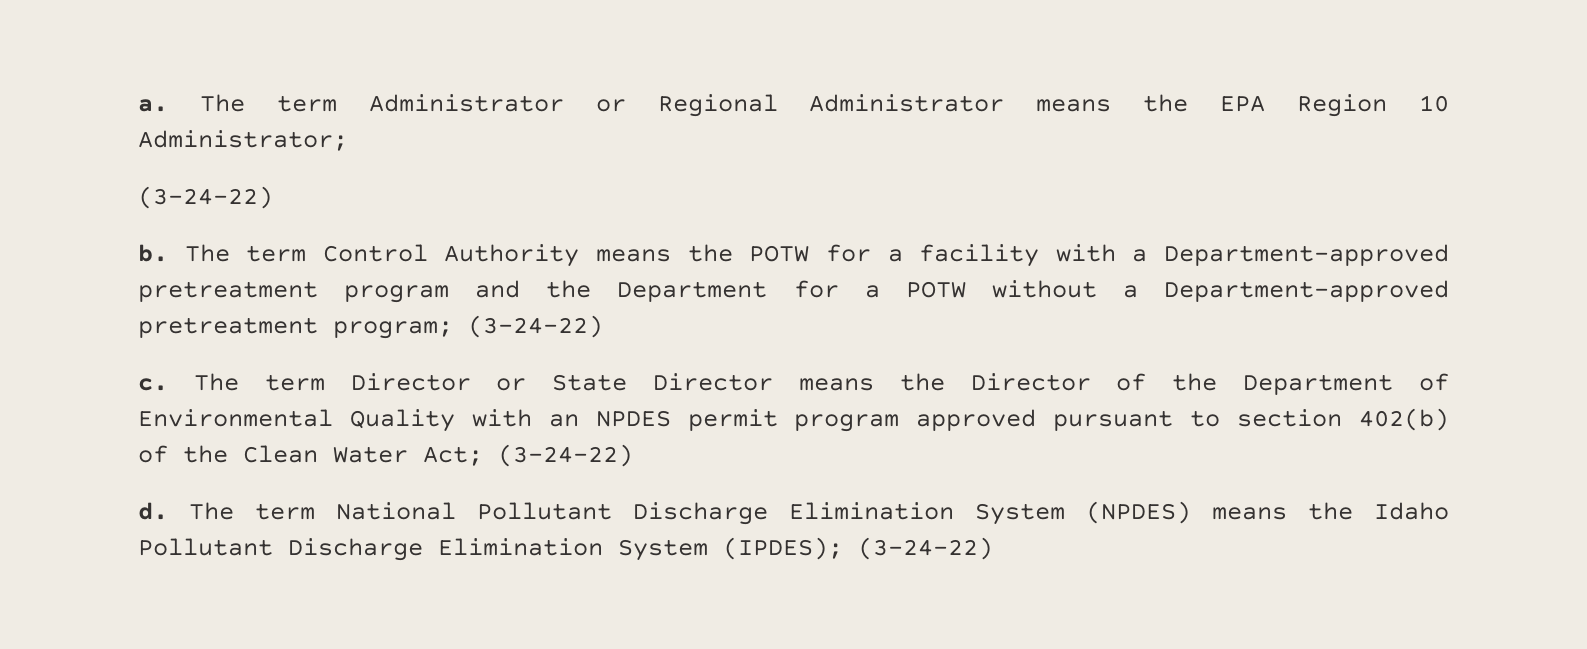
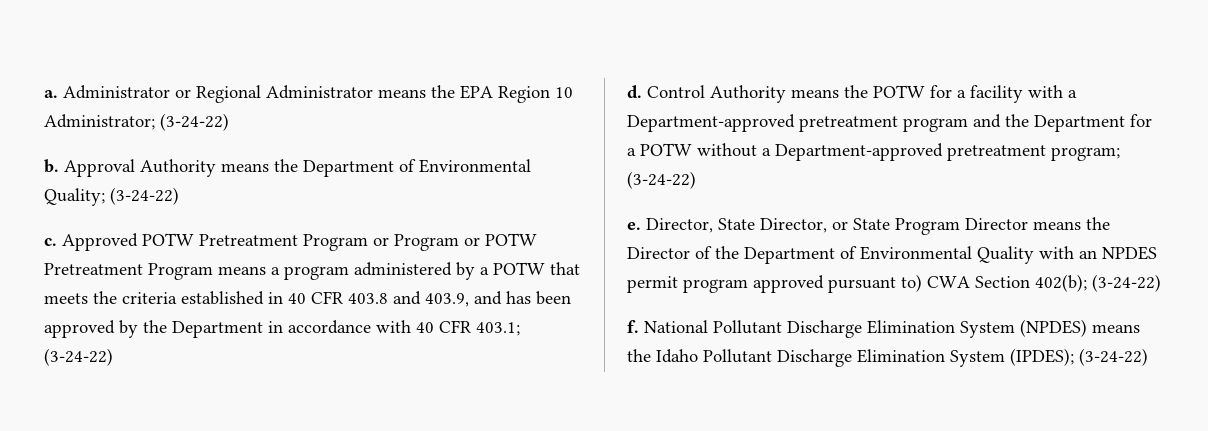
- The term Administrator or Regional Administrator means the EPA Region 10 Administrator;
- (3-24-22)
+ Administrator or Regional Administrator means the EPA Region 10 Administrator; (3-24-22)
- The term Control Authority means the POTW for a facility with a Department-approved pretreatment program and the Department for a POTW without a Department-approved pretreatment program; (3-24-22)
+ Approval Authority means the Department of Environmental Quality; (3-24-22)
+ c. Approved POTW Pretreatment Program or Program or POTW Pretreatment Program means a program administered by a POTW that meets the criteria established in 40 CFR 403.8 and 403.9, and has been approved by the Department in accordance with 40 CFR 403.1; (3-24-22)
+ d. Control Authority means the POTW for a facility with a Department-approved pretreatment program and the Department for a POTW without a Department-approved pretreatment program; (3-24-22)
- c. The term Director or State Director means the Director of the Department of Environmental Quality with an NPDES permit program approved pursuant to section 402(b) of the Clean Water Act; (3-24-22)
- d. The term National Pollutant Discharge Elimination System (NPDES) means the Idaho Pollutant Discharge Elimination System (IPDES); (3-24-22)
+ e. Director, State Director, or State Program Director means the Director of the Department of Environmental Quality with an NPDES permit program approved pursuant to) CWA Section 402(b); (3-24-22)
+ f. National Pollutant Discharge Elimination System (NPDES) means the Idaho Pollutant Discharge Elimination System (IPDES); (3-24-22)

